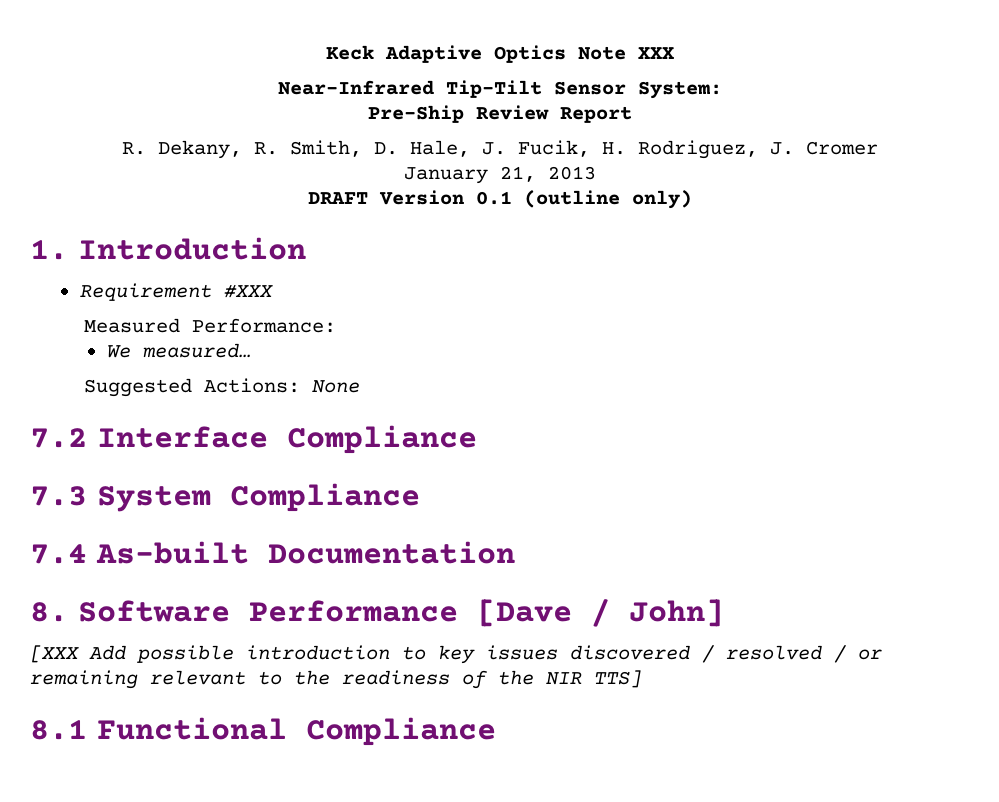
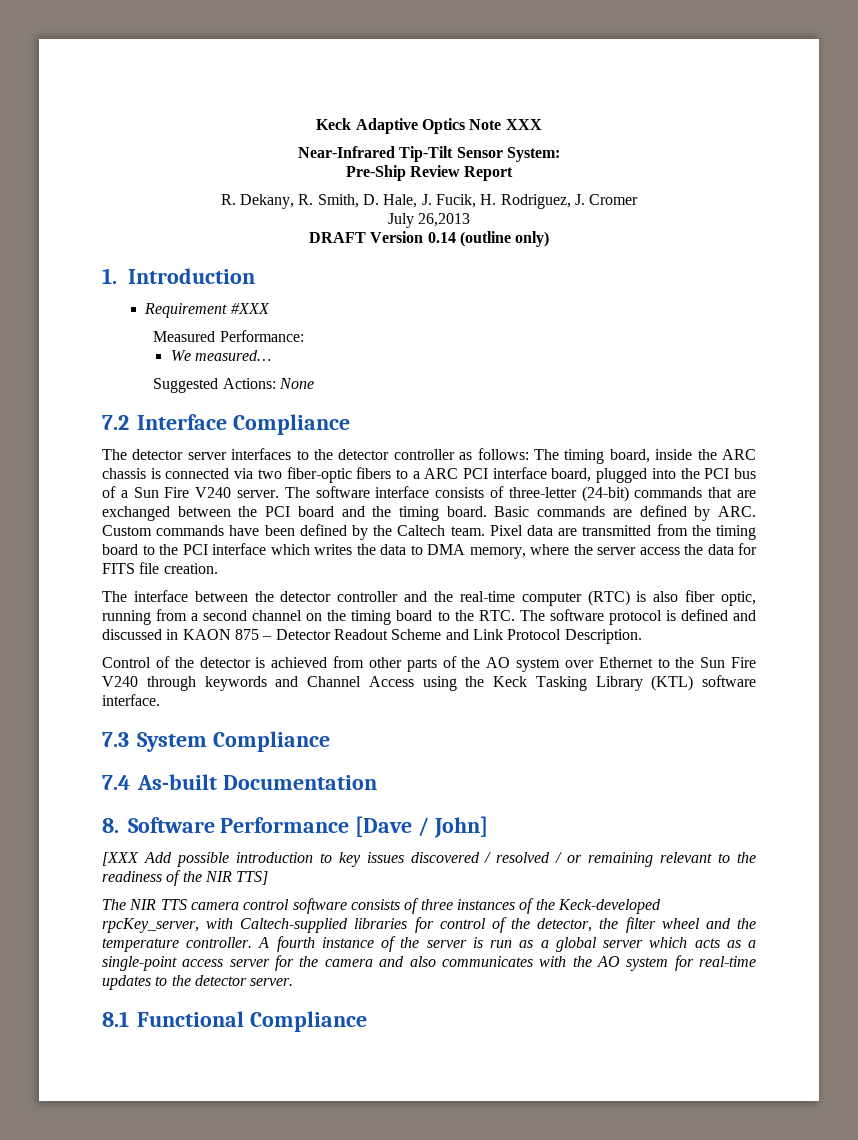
- January 21, 2013
+ July 26,2013
- DRAFT Version 0.1 (outline only)
+ DRAFT Version 0.14 (outline only)
+ The detector server interfaces to the detector controller as follows: The timing board, inside the ARC chassis is connected via two fiber-optic fibers to a ARC PCI interface board, plugged into the PCI bus of a Sun Fire V240 server. The software interface consists of three-letter (24-bit) commands that are exchanged between the PCI board and the timing board. Basic commands are defined by ARC. Custom commands have been defined by the Caltech team. Pixel data are transmitted from the timing board to the PCI interface which writes the data to DMA memory, where the server access the data for FITS file creation.
+ The interface between the detector controller and the real-time computer (RTC) is also fiber optic, running from a second channel on the timing board to the RTC. The software protocol is defined and discussed in KAON 875 – Detector Readout Scheme and Link Protocol Description.
+ Control of the detector is achieved from other parts of the AO system over Ethernet to the Sun Fire V240 through keywords and Channel Access using the Keck Tasking Library (KTL) software interface.
+ The NIR TTS camera control software consists of three instances of the Keck-developed rpcKey_server, with Caltech-supplied libraries for control of the detector, the filter wheel and the temperature controller. A fourth instance of the server is run as a global server which acts as a single-point access server for the camera and also communicates with the AO system for real-time updates to the detector server.

